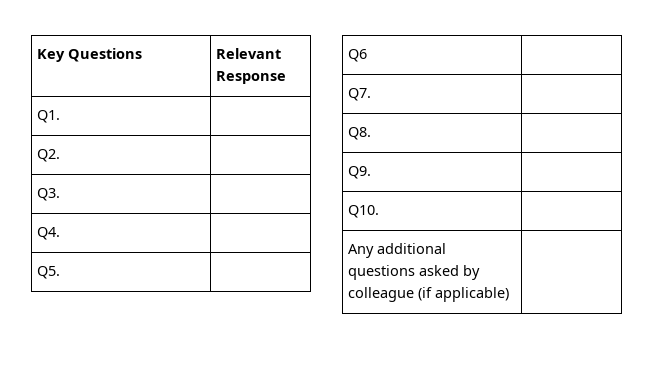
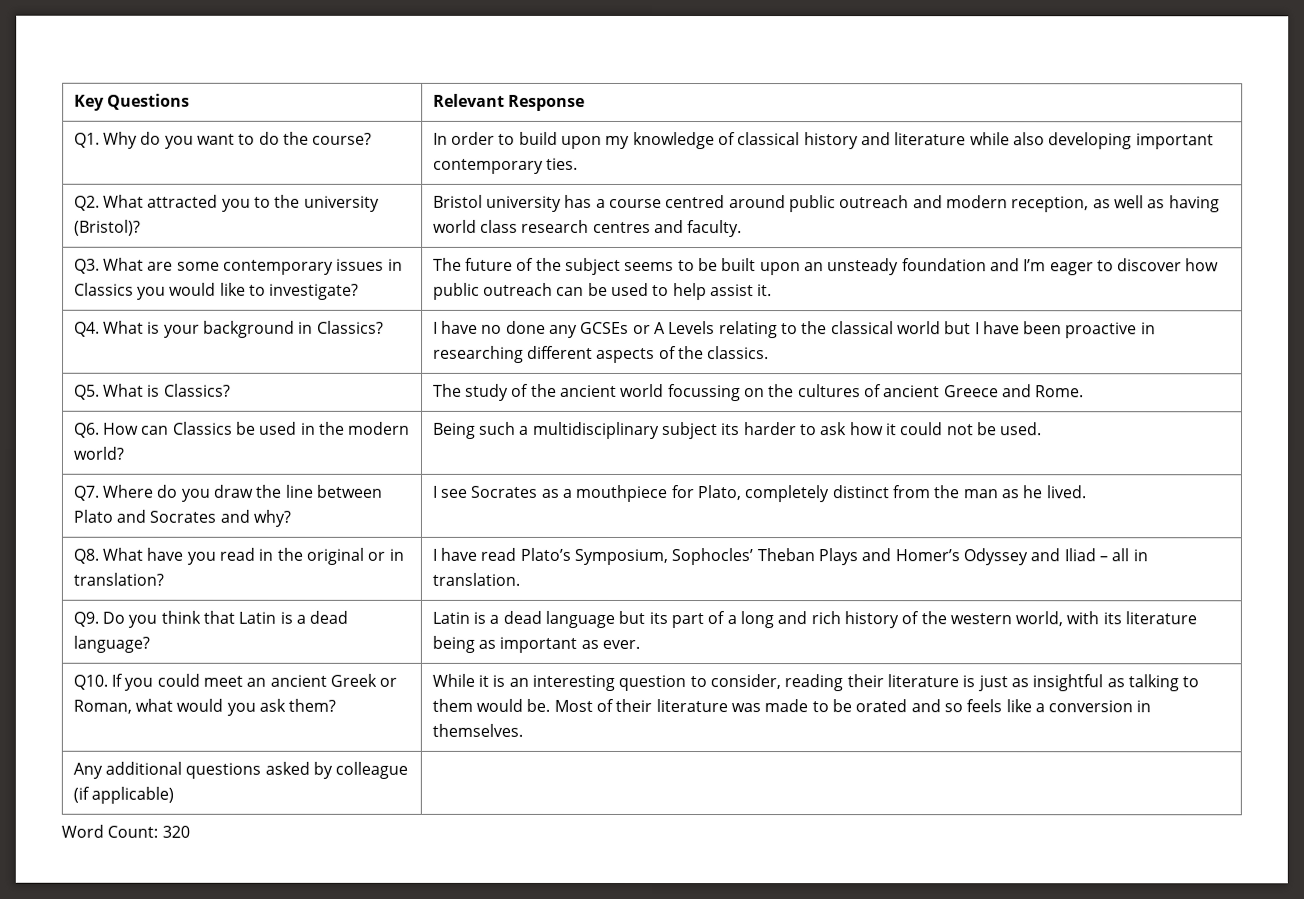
- Q1. |
- Q2. |
- Q3. |
- Q4. |
- Q5. |
- Q6 |
- Q7. |
- Q8. |
- Q9. |
- Q10. |
+ Q1. Why do you want to do the course? | In order to build upon my knowledge of classical history and literature while also developing important contemporary ties.
+ Q2. What attracted you to the university (Bristol)? | Bristol university has a course centred around public outreach and modern reception, as well as having world class research centres and faculty.
+ Q3. What are some contemporary issues in Classics you would like to investigate? | The future of the subject seems to be built upon an unsteady foundation and I’m eager to discover how public outreach can be used to help assist it.
+ Q4. What is your background in Classics? | I have no done any GCSEs or A Levels relating to the classical world but I have been proactive in researching different aspects of the classics.
+ Q5. What is Classics? | The study of the ancient world focussing on the cultures of ancient Greece and Rome.
+ Q6. How can Classics be used in the modern world? | Being such a multidisciplinary subject its harder to ask how it could not be used.
+ Q7. Where do you draw the line between Plato and Socrates and why? | I see Socrates as a mouthpiece for Plato, completely distinct from the man as he lived.
+ Q8. What have you read in the original or in translation? | I have read Plato’s Symposium, Sophocles’ Theban Plays and Homer’s Odyssey and Iliad – all in translation.
+ Q9. Do you think that Latin is a dead language? | Latin is a dead language but its part of a long and rich history of the western world, with its literature being as important as ever.
+ Q10. If you could meet an ancient Greek or Roman, what would you ask them? | While it is an interesting question to consider, reading their literature is just as insightful as talking to them would be. Most of their literature was made to be orated and so feels like a conversion in themselves.
+ Word Count: 320

